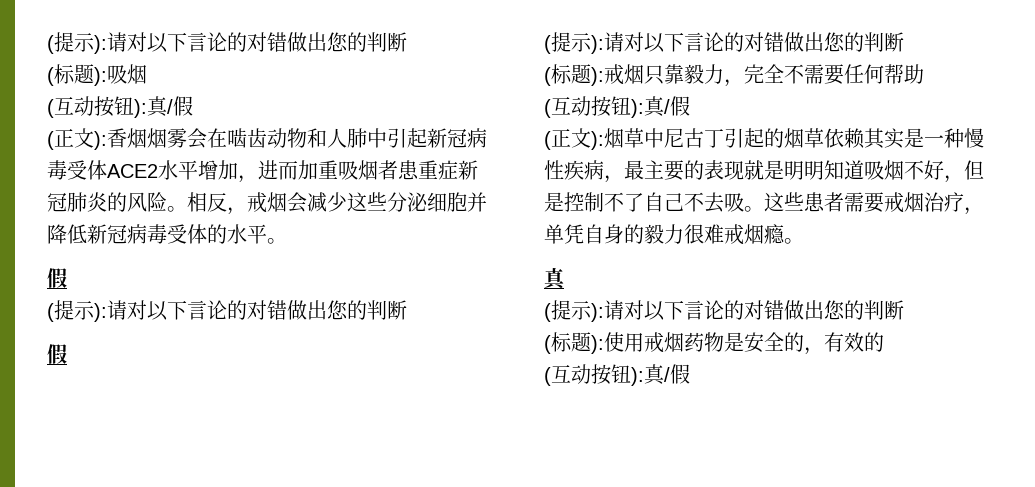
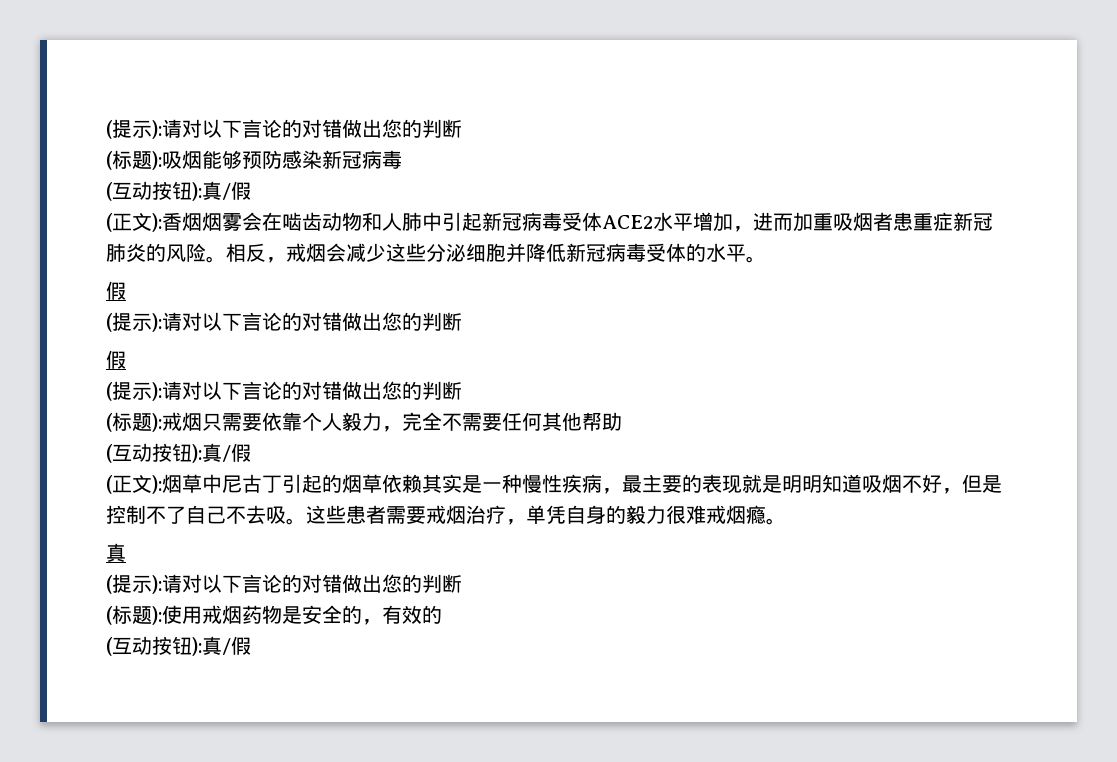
- (标题):吸烟
+ (标题):吸烟能够预防感染新冠病毒
- (标题):戒烟只靠毅力，完全不需要任何帮助
+ (标题):戒烟只需要依靠个人毅力，完全不需要任何其他帮助

